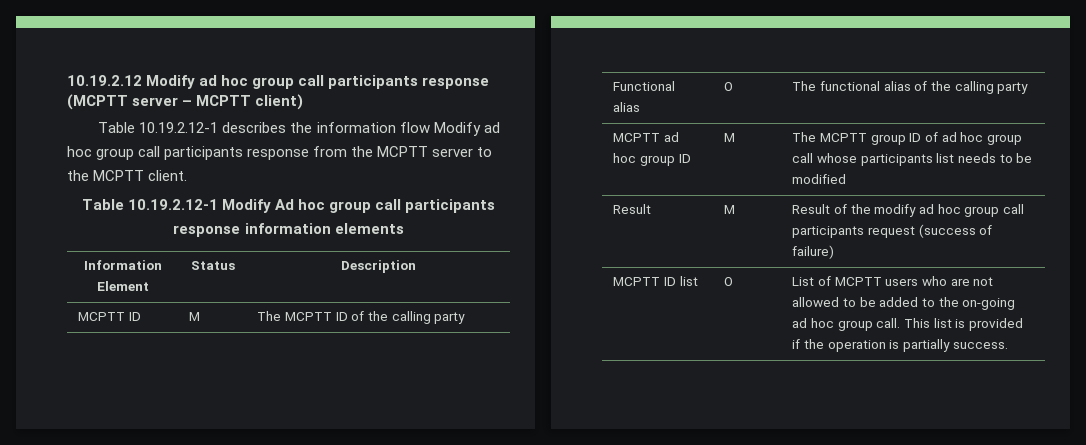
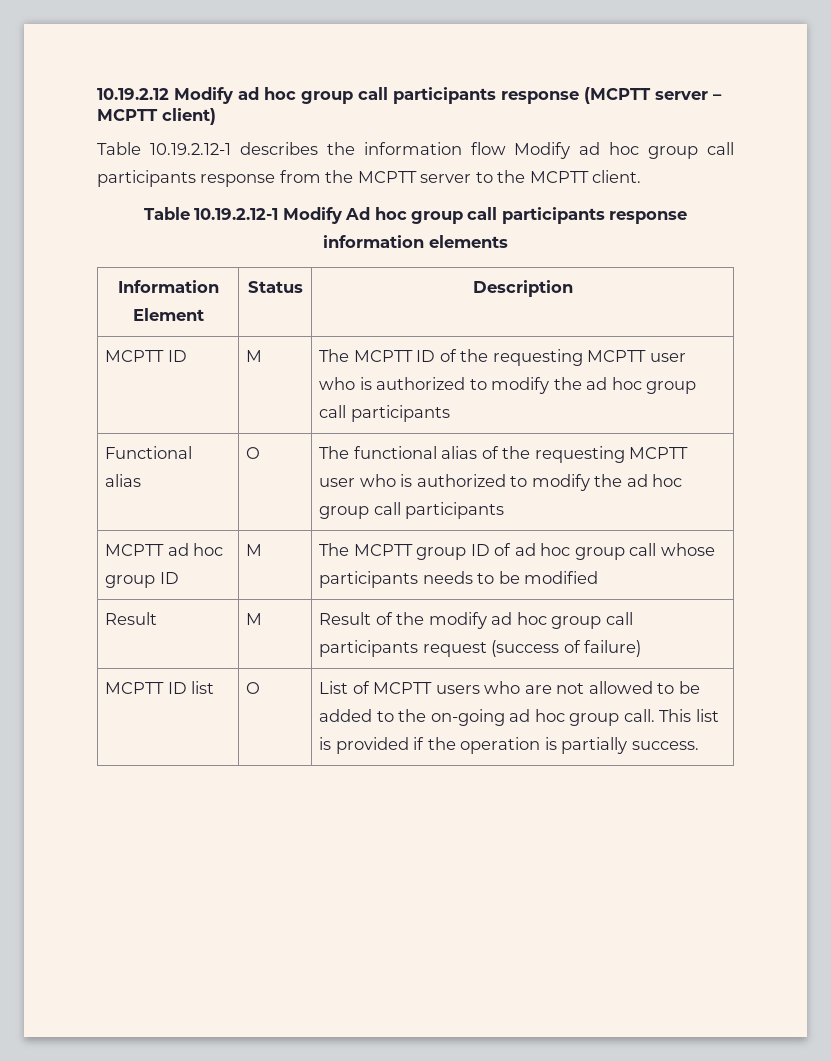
- MCPTT ID | M | The MCPTT ID of the calling party
+ MCPTT ID | M | The MCPTT ID of the requesting MCPTT user who is authorized to modify the ad hoc group call participants
- Functional alias | O | The functional alias of the calling party
+ Functional alias | O | The functional alias of the requesting MCPTT user who is authorized to modify the ad hoc group call participants
- MCPTT ad hoc group ID | M | The MCPTT group ID of ad hoc group call whose participants list needs to be modified
+ MCPTT ad hoc group ID | M | The MCPTT group ID of ad hoc group call whose participants needs to be modified

